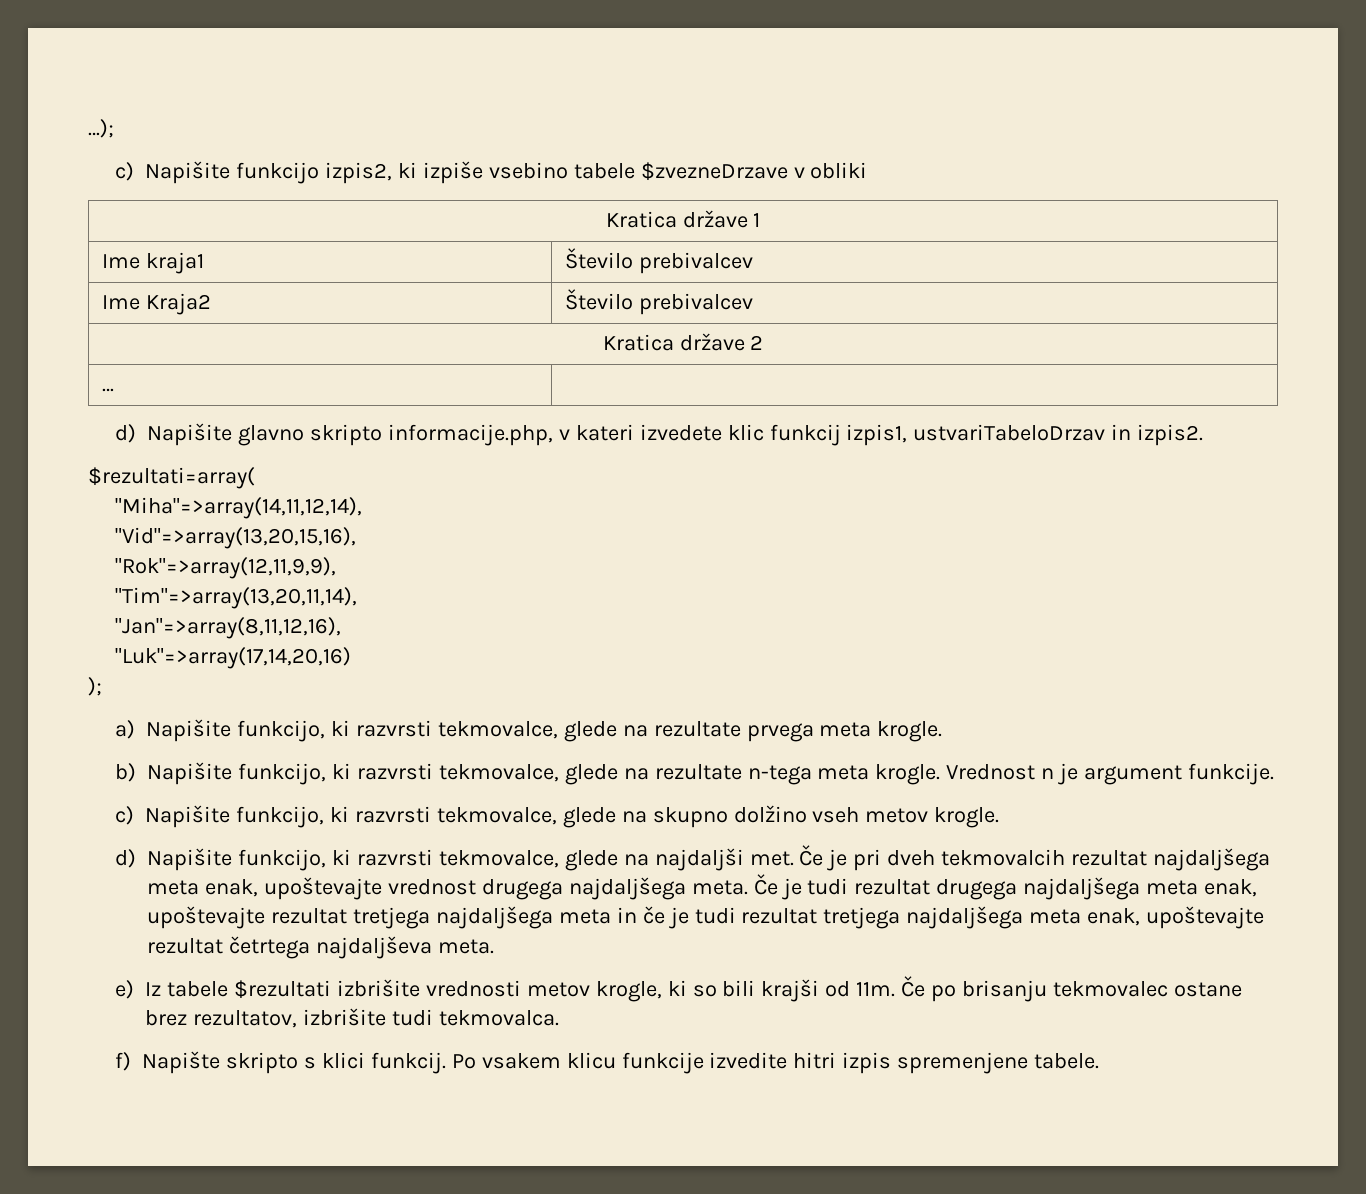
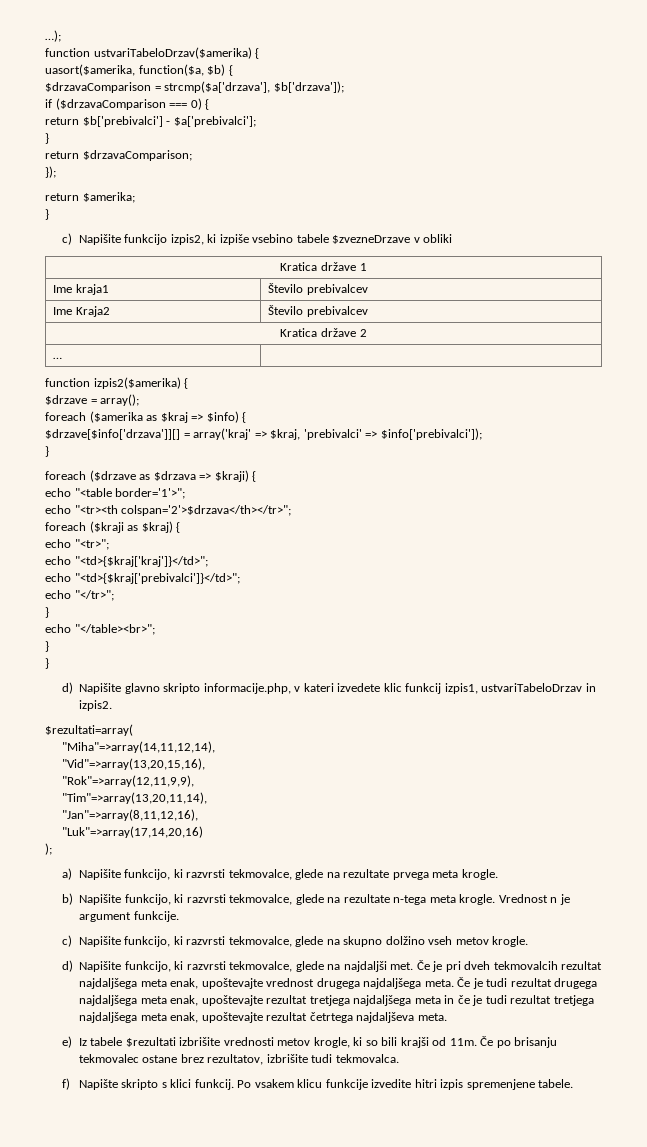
+ function ustvariTabeloDrzav($amerika) {
+ uasort($amerika, function($a, $b) {
+ $drzavaComparison = strcmp($a['drzava'], $b['drzava']);
+ if ($drzavaComparison === 0) {
+ return $b['prebivalci'] - $a['prebivalci'];
+ }
+ return $drzavaComparison;
+ });
+ return $amerika;
+ }
+ function izpis2($amerika) {
+ $drzave = array();
+ foreach ($amerika as $kraj => $info) {
+ $drzave[$info['drzava']][] = array('kraj' => $kraj, 'prebivalci' => $info['prebivalci']);
+ }
+ foreach ($drzave as $drzava => $kraji) {
+ echo "<table border='1'>";
+ echo "<tr><th colspan='2'>$drzava</th></tr>";
+ foreach ($kraji as $kraj) {
+ echo "<tr>";
+ echo "<td>{$kraj['kraj']}</td>";
+ echo "<td>{$kraj['prebivalci']}</td>";
+ echo "</tr>";
+ }
+ echo "</table><br>";
+ }
+ }

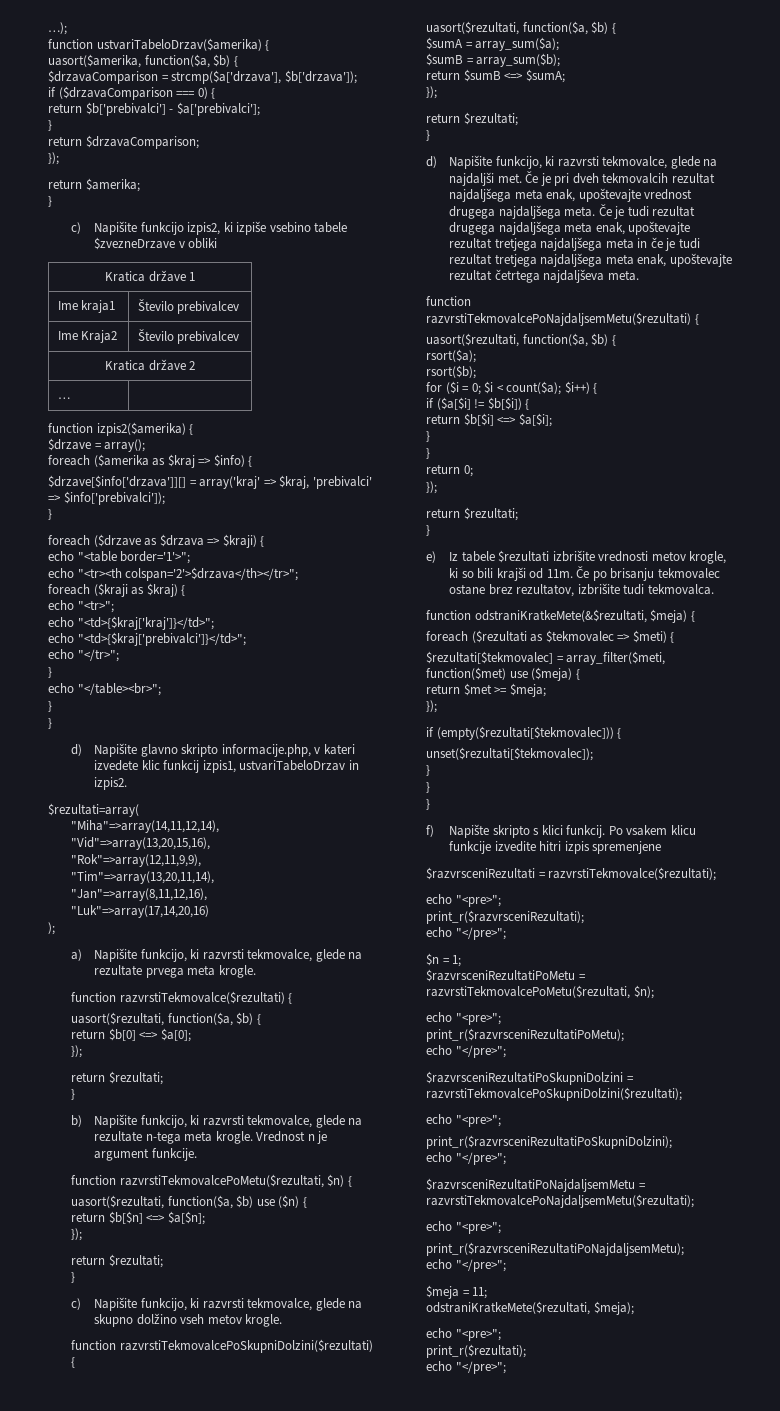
+ function razvrstiTekmovalce($rezultati) {
+ uasort($rezultati, function($a, $b) {
+ return $b[0] <=> $a[0];
+ });
+ return $rezultati;
+ }
+ function razvrstiTekmovalcePoMetu($rezultati, $n) {
+ uasort($rezultati, function($a, $b) use ($n) {
+ return $b[$n] <=> $a[$n];
+ });
+ return $rezultati;
+ }
+ function razvrstiTekmovalcePoSkupniDolzini($rezultati) {
+ uasort($rezultati, function($a, $b) {
+ $sumA = array_sum($a);
+ $sumB = array_sum($b);
+ return $sumB <=> $sumA;
+ });
+ return $rezultati;
+ }
+ function razvrstiTekmovalcePoNajdaljsemMetu($rezultati) {
+ uasort($rezultati, function($a, $b) {
+ rsort($a);
+ rsort($b);
+ for ($i = 0; $i < count($a); $i++) {
+ if ($a[$i] != $b[$i]) {
+ return $b[$i] <=> $a[$i];
+ }
+ }
+ return 0;
+ });
+ return $rezultati;
+ }
+ function odstraniKratkeMete(&$rezultati, $meja) {
+ foreach ($rezultati as $tekmovalec => $meti) {
+ $rezultati[$tekmovalec] = array_filter($meti, function($met) use ($meja) {
+ return $met >= $meja;
+ });
+ if (empty($rezultati[$tekmovalec])) {
+ unset($rezultati[$tekmovalec]);
+ }
+ }
+ }
- Po vsakem klicu funkcije izvedite hitri izpis spremenjene tabele.
+ Po vsakem klicu funkcije izvedite hitri izpis spremenjene
+ $razvrsceniRezultati = razvrstiTekmovalce($rezultati);
+ echo "<pre>";
+ print_r($razvrsceniRezultati);
+ echo "</pre>";
+ $n = 1;
+ $razvrsceniRezultatiPoMetu = razvrstiTekmovalcePoMetu($rezultati, $n);
+ echo "<pre>";
+ print_r($razvrsceniRezultatiPoMetu);
+ echo "</pre>";
+ $razvrsceniRezultatiPoSkupniDolzini = razvrstiTekmovalcePoSkupniDolzini($rezultati);
+ echo "<pre>";
+ print_r($razvrsceniRezultatiPoSkupniDolzini);
+ echo "</pre>";
+ $razvrsceniRezultatiPoNajdaljsemMetu = razvrstiTekmovalcePoNajdaljsemMetu($rezultati);
+ echo "<pre>";
+ print_r($razvrsceniRezultatiPoNajdaljsemMetu);
+ echo "</pre>";
+ $meja = 11;
+ odstraniKratkeMete($rezultati, $meja);
+ echo "<pre>";
+ print_r($rezultati);
+ echo "</pre>";

